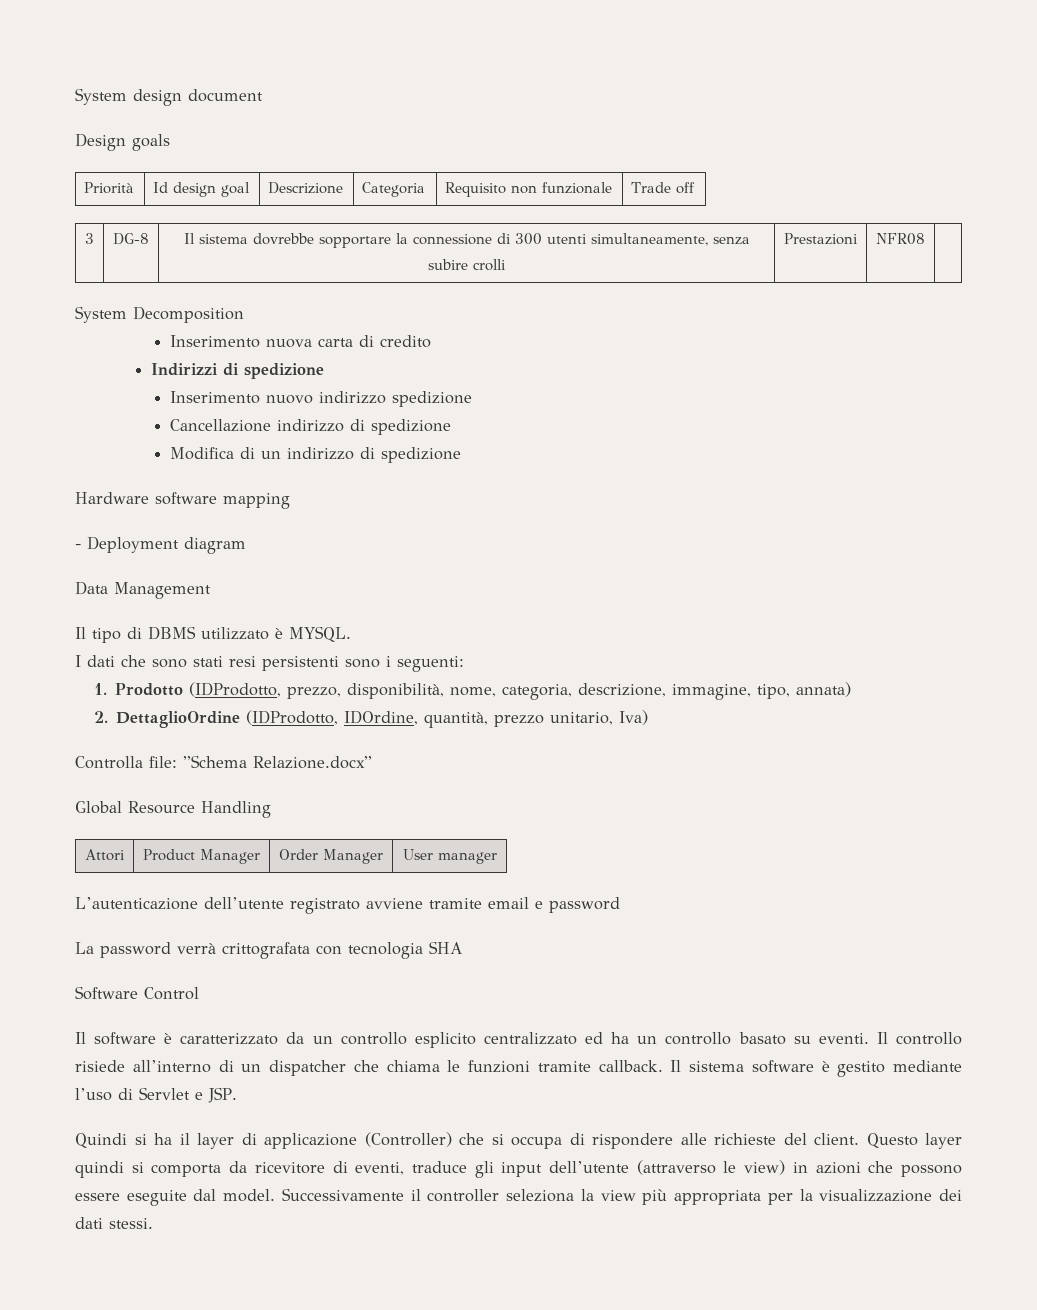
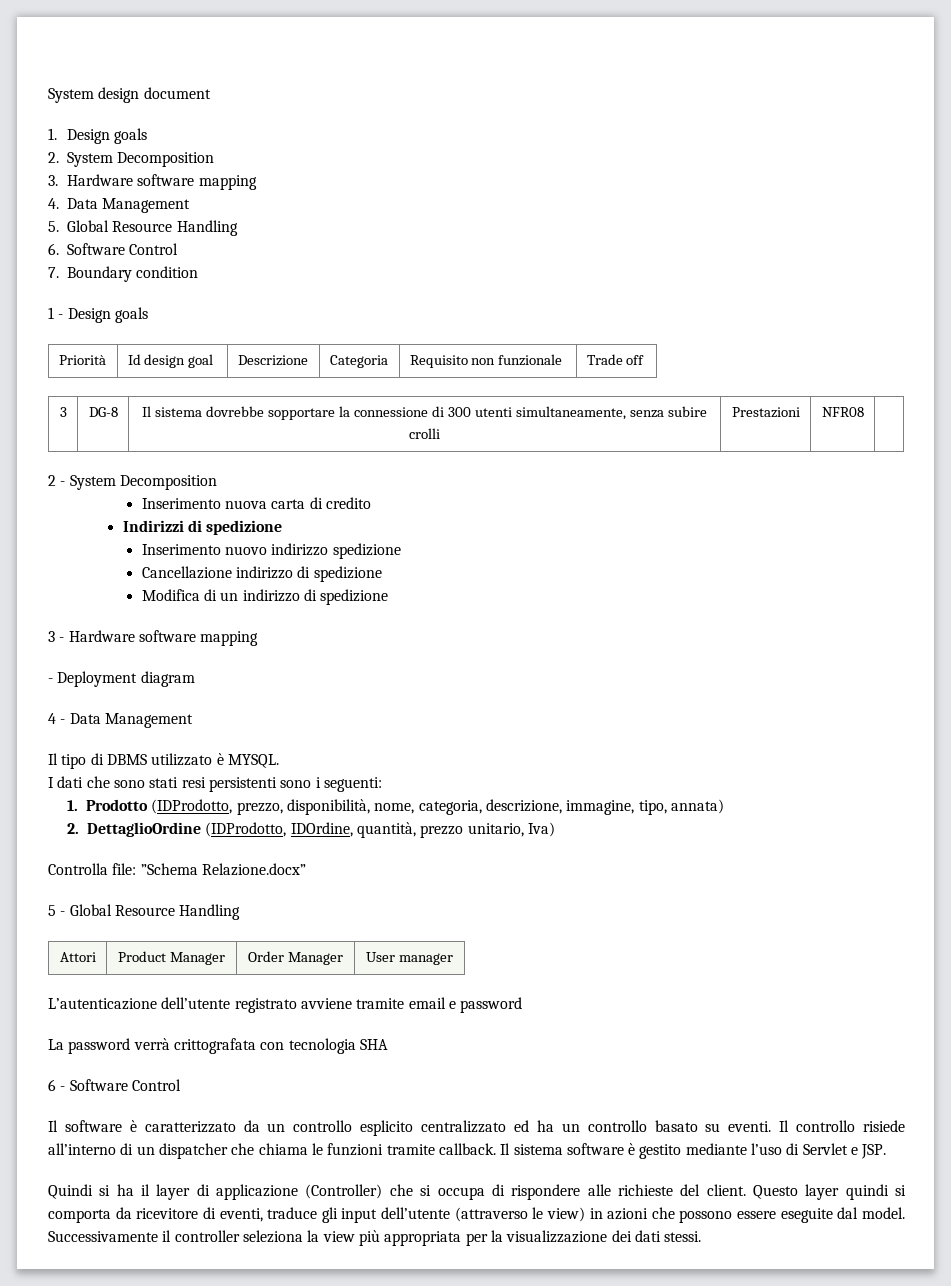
- Design goals
+ 1. Design goals
+ 2. System Decomposition
+ 3. Hardware software mapping
+ 4. Data Management
+ 5. Global Resource Handling
+ 6. Software Control
+ 7. Boundary condition
+ 1 - Design goals
- System Decomposition
+ 2 - System Decomposition
- Hardware software mapping
+ 3 - Hardware software mapping
- Data Management
+ 4 - Data Management
- Global Resource Handling
+ 5 - Global Resource Handling
- Software Control
+ 6 - Software Control

